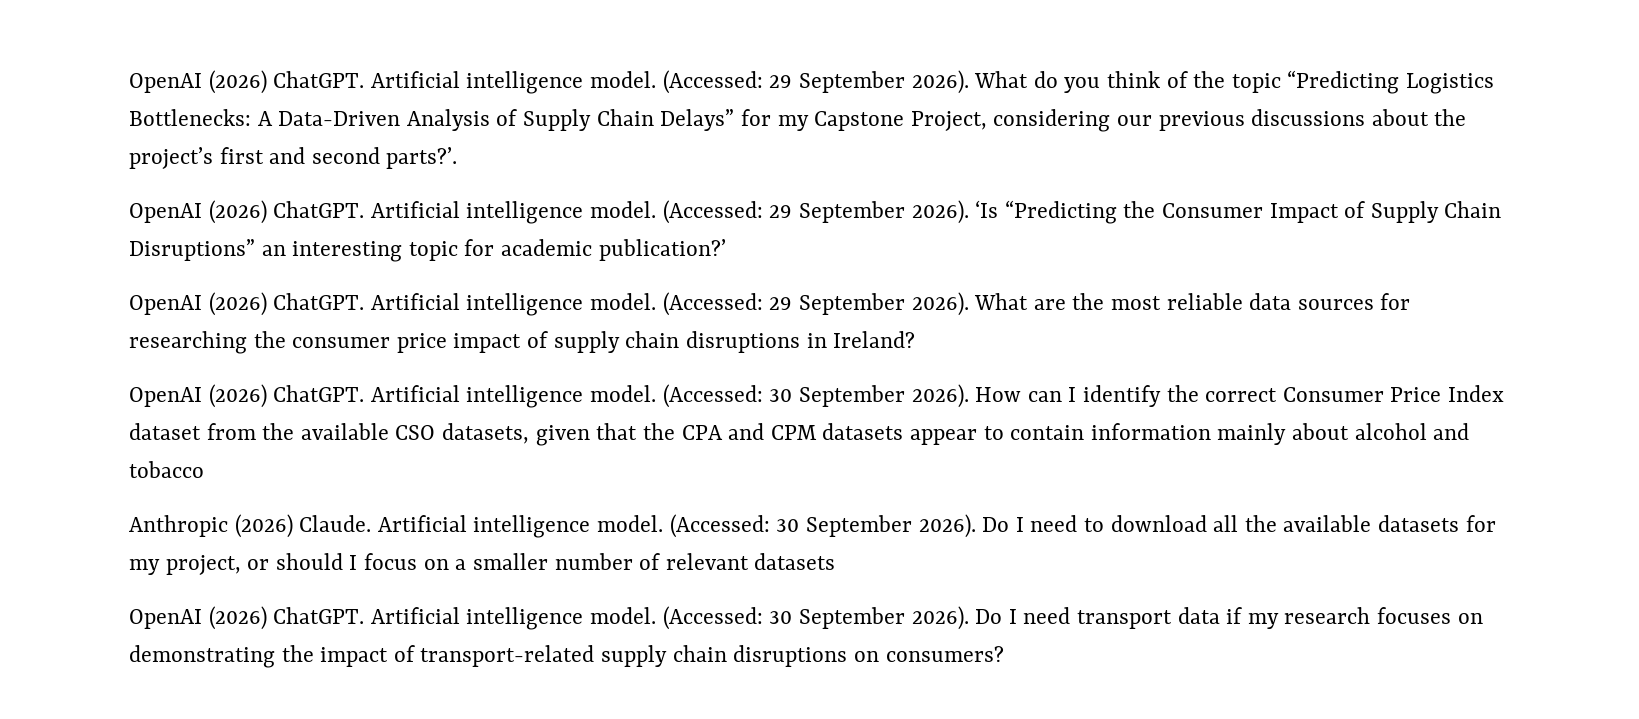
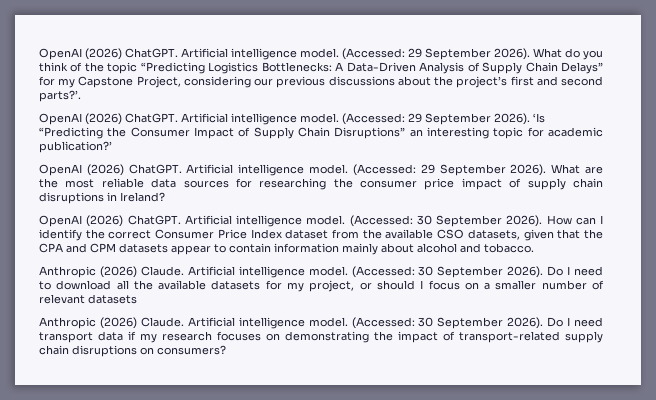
- How can I identify the correct Consumer Price Index dataset from the available CSO datasets, given that the CPA and CPM datasets appear to contain information mainly about alcohol and tobacco
+ How can I identify the correct Consumer Price Index dataset from the available CSO datasets, given that the CPA and CPM datasets appear to contain information mainly about alcohol and tobacco.
  Do I need to download all the available datasets for my project, or should I focus on a smaller number of relevant datasets
- OpenAI (2026) ChatGPT.
+ Anthropic (2026) Claude.

